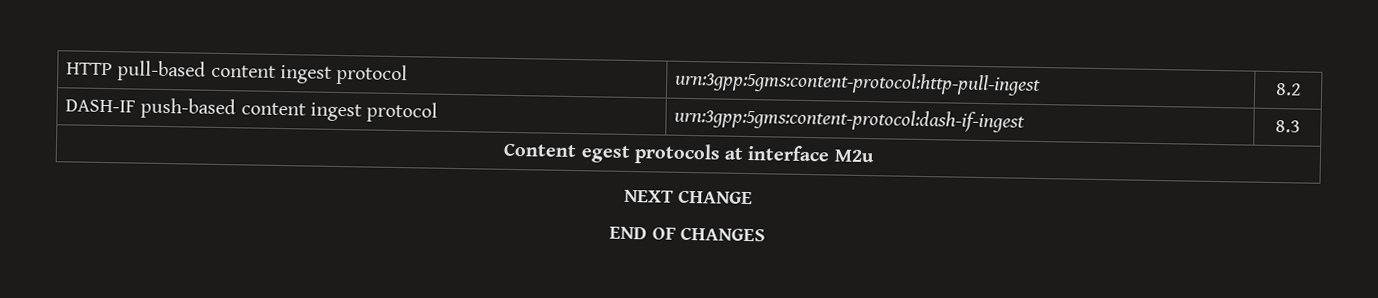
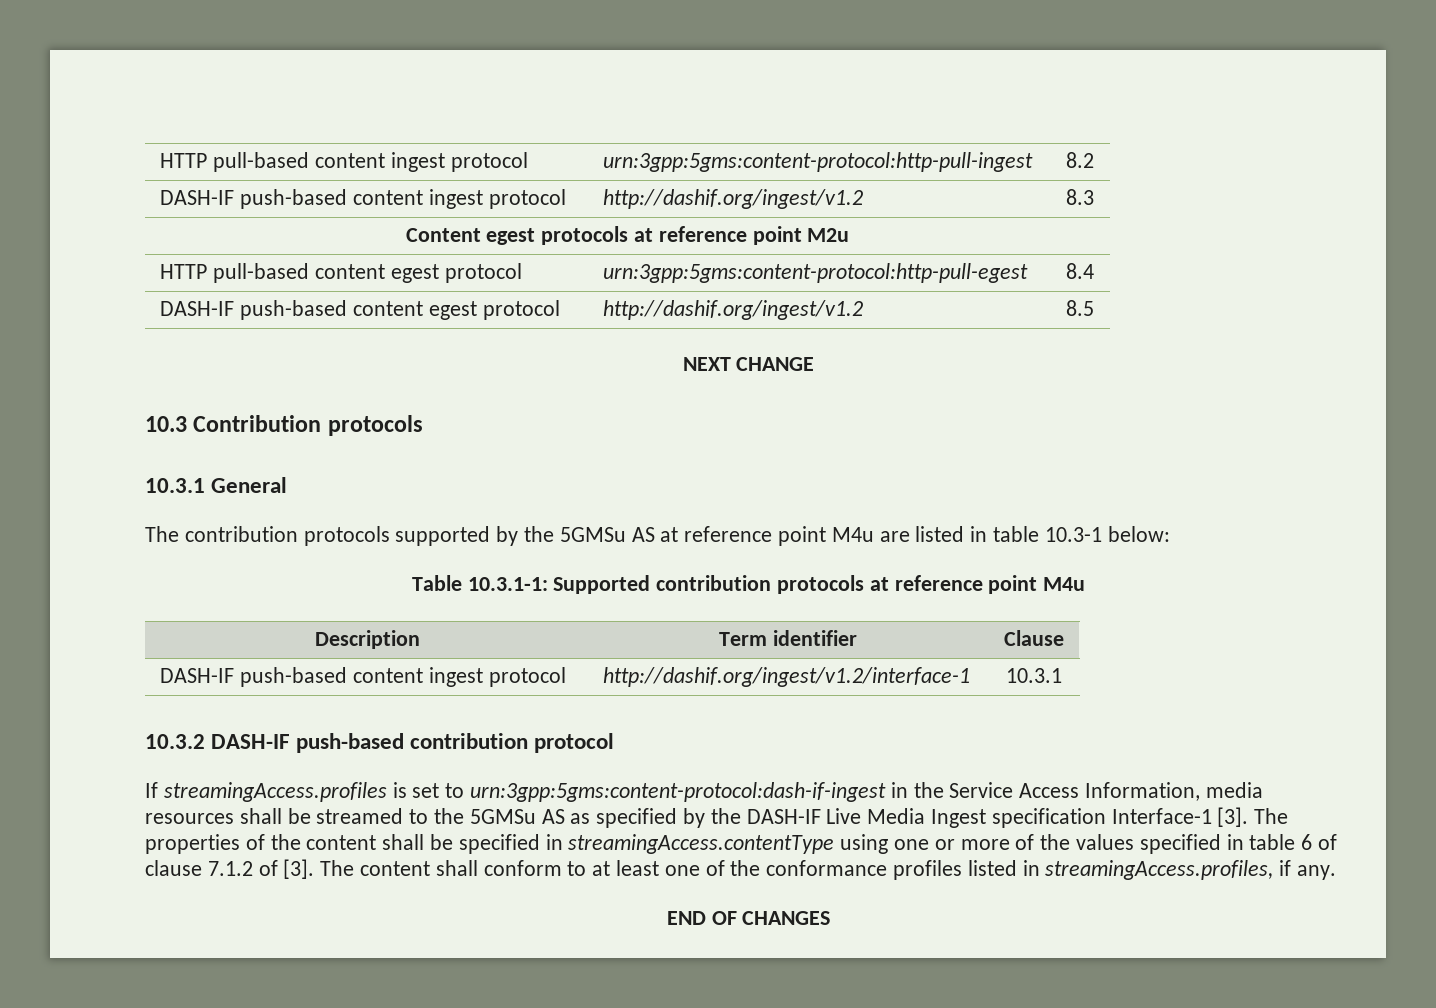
- DASH-IF push-based content ingest protocol | urn:3gpp:5gms:content-protocol:dash-if-ingest | 8.3
+ DASH-IF push-based content ingest protocol | http://dashif.org/ingest/v1.2 | 8.3
- Content egest protocols at interface M2u
+ Content egest protocols at reference point M2u
+ HTTP pull-based content egest protocol | urn:3gpp:5gms:content-protocol:http-pull-egest | 8.4
+ DASH-IF push-based content egest protocol | http://dashif.org/ingest/v1.2 | 8.5
  NEXT CHANGE
+ 10.3 Contribution protocols
+ 10.3.1 General
+ The contribution protocols supported by the 5GMSu AS at reference point M4u are listed in table 10.3-1 below:
+ Table 10.3.1-1: Supported contribution protocols at reference point M4u
+ Description | Term identifier | Clause
+ DASH-IF push-based content ingest protocol | http://dashif.org/ingest/v1.2/interface-1 | 10.3.1
+ 10.3.2 DASH-IF push-based contribution protocol
+ If streamingAccess.profiles is set to urn:3gpp:5gms:content-protocol:dash-if-ingest in the Service Access Information, media resources shall be streamed to the 5GMSu AS as specified by the DASH-IF Live Media Ingest specification Interface-1 [3]. The properties of the content shall be specified in streamingAccess.contentType using one or more of the values specified in table 6 of clause 7.1.2 of [3]. The content shall conform to at least one of the conformance profiles listed in streamingAccess.profiles, if any.

